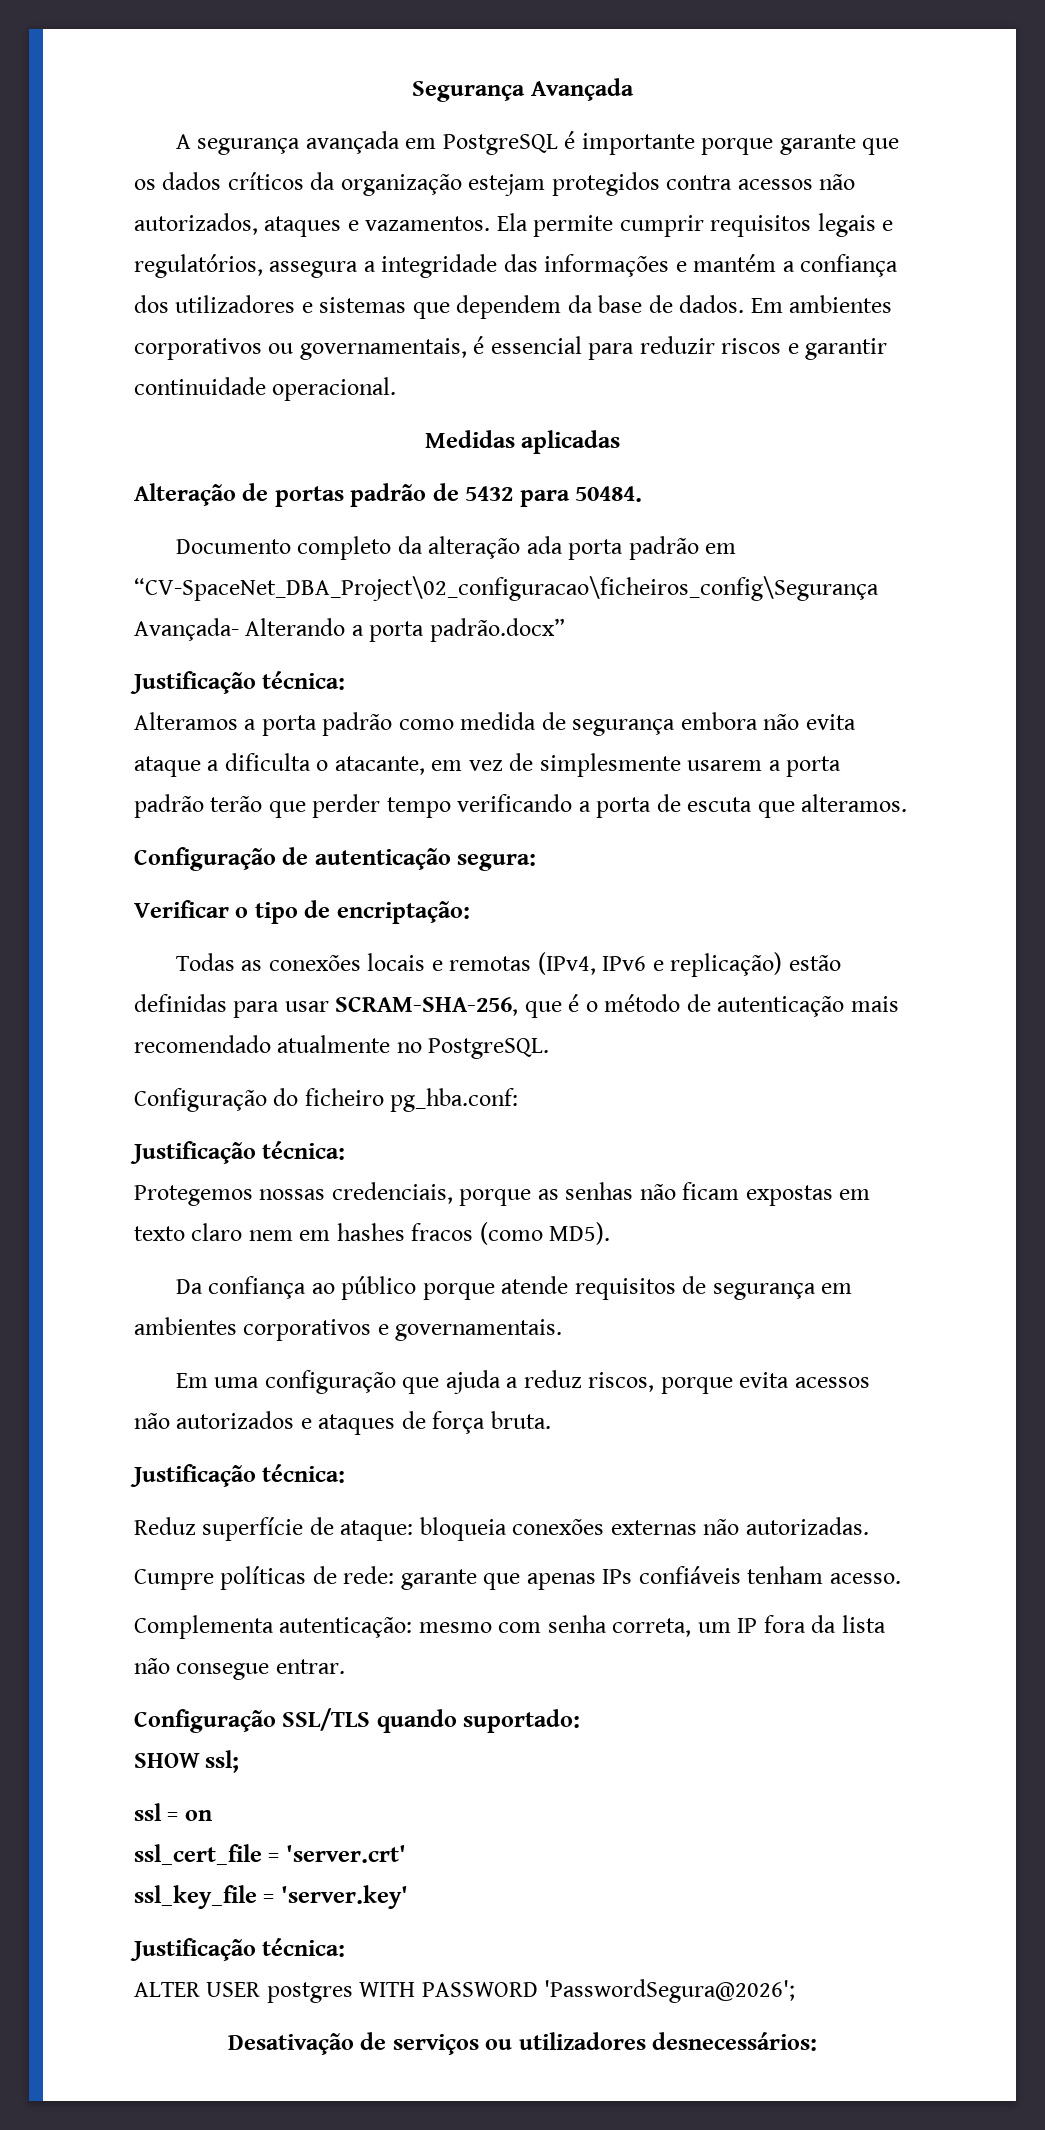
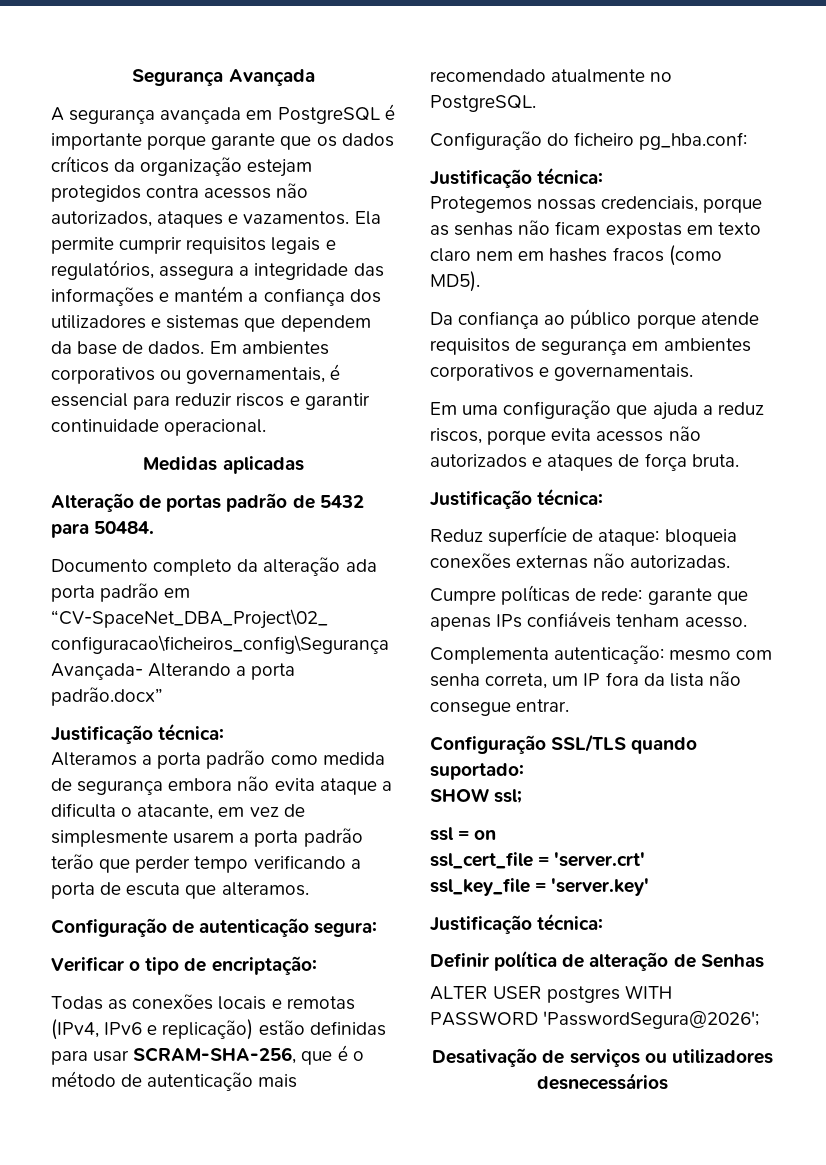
+ Definir política de alteração de Senhas
- Desativação de serviços ou utilizadores desnecessários:
+ Desativação de serviços ou utilizadores desnecessários

